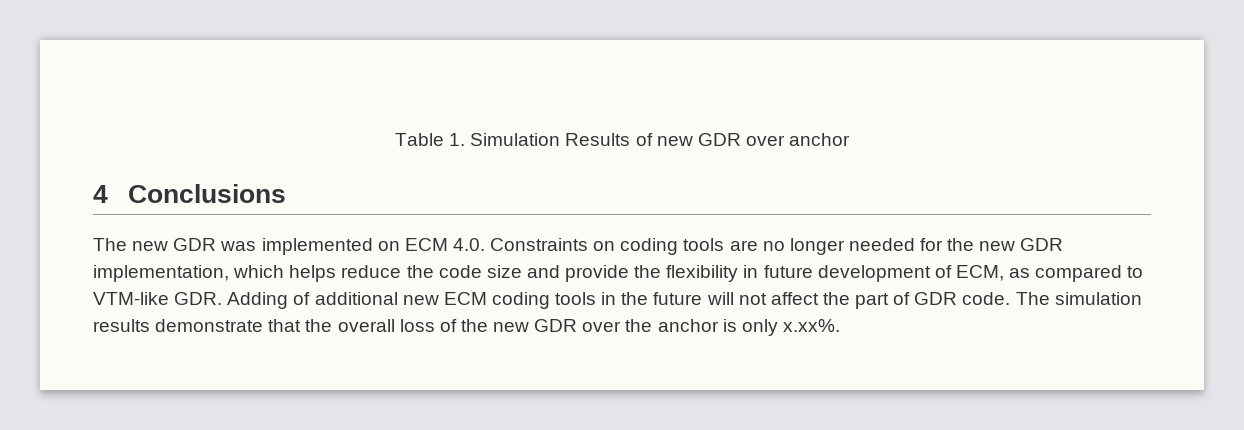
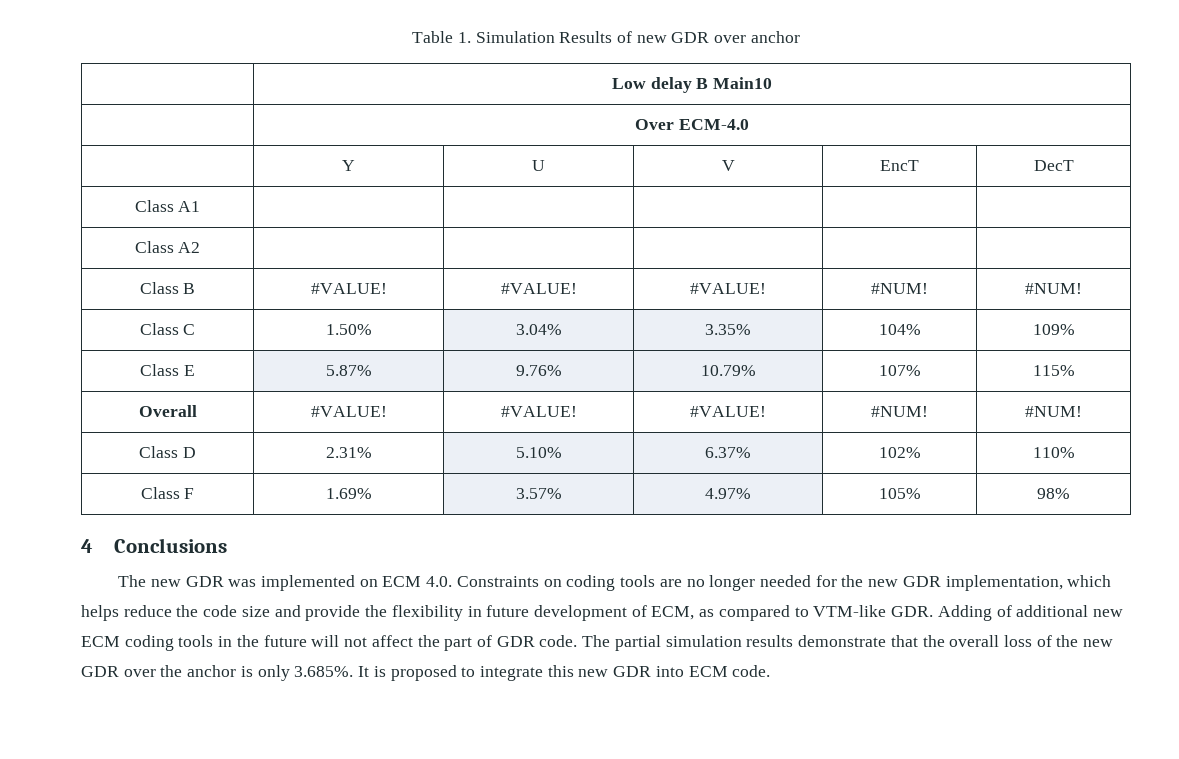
+ | Low delay B Main10
+ | Over ECM-4.0
+ | Y | U | V | EncT | DecT
+ Class A1 | | | | |
+ Class A2 | | | | |
+ Class B | #VALUE! | #VALUE! | #VALUE! | #NUM! | #NUM!
+ Class C | 1.50% | 3.04% | 3.35% | 104% | 109%
+ Class E | 5.87% | 9.76% | 10.79% | 107% | 115%
+ Overall | #VALUE! | #VALUE! | #VALUE! | #NUM! | #NUM!
+ Class D | 2.31% | 5.10% | 6.37% | 102% | 110%
+ Class F | 1.69% | 3.57% | 4.97% | 105% | 98%
- The simulation results demonstrate that the overall loss of the new GDR over the anchor is only x.xx%.
+ The partial simulation results demonstrate that the overall loss of the new GDR over the anchor is only 3.685%. It is proposed to integrate this new GDR into ECM code.

